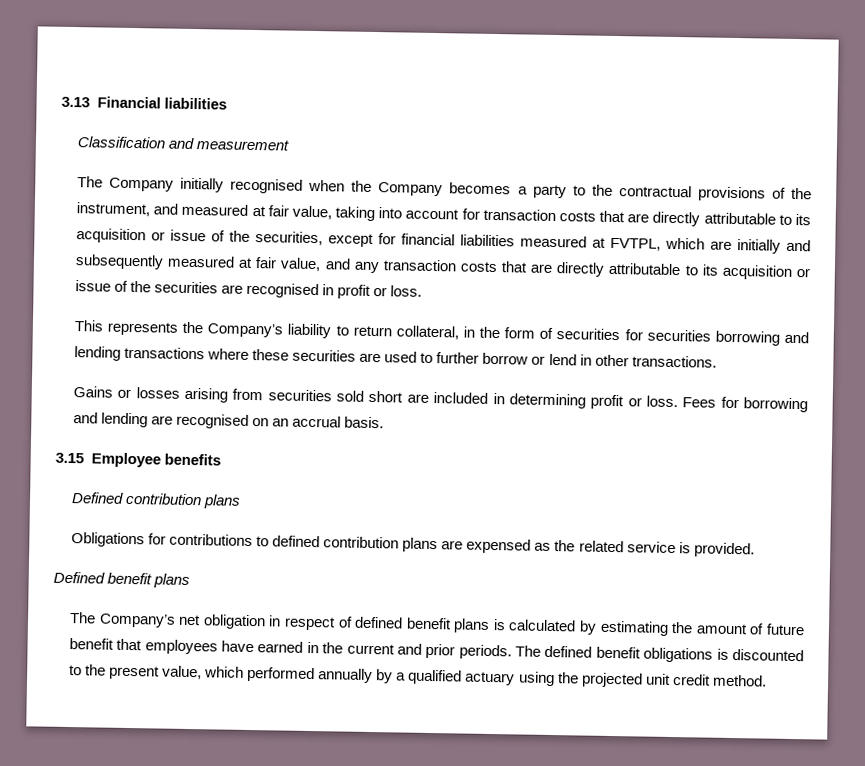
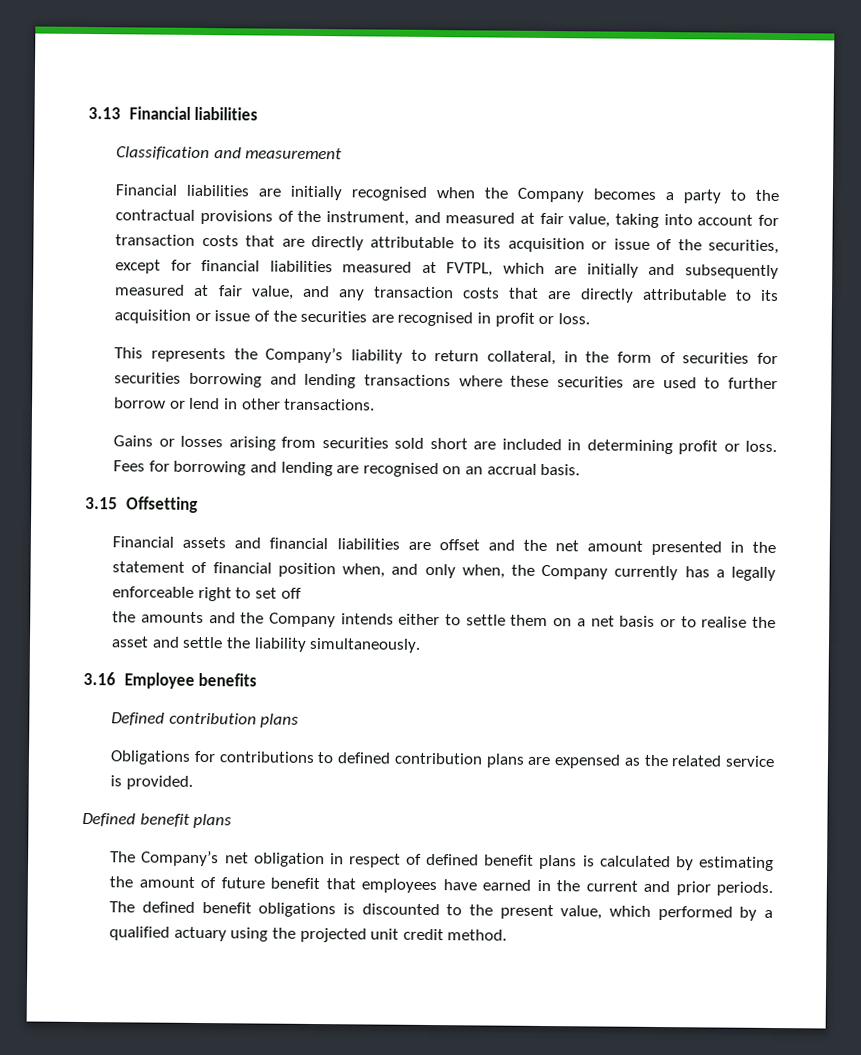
- The Company initially recognised when the Company becomes a party to the contractual provisions of the instrument, and measured at fair value, taking into account for transaction costs that are directly attributable to its acquisition or issue of the securities, except for financial liabilities measured at FVTPL, which are initially and subsequently measured at fair value, and any transaction costs that are directly attributable to its acquisition or issue of the securities are recognised in profit or loss.
+ Financial liabilities are initially recognised when the Company becomes a party to the contractual provisions of the instrument, and measured at fair value, taking into account for transaction costs that are directly attributable to its acquisition or issue of the securities, except for financial liabilities measured at FVTPL, which are initially and subsequently measured at fair value, and any transaction costs that are directly attributable to its acquisition or issue of the securities are recognised in profit or loss.
- 3.15 Employee benefits
+ 3.15 Offsetting
+ Financial assets and financial liabilities are offset and the net amount presented in the statement of financial position when, and only when, the Company currently has a legally enforceable right to set off
+ the amounts and the Company intends either to settle them on a net basis or to realise the asset and settle the liability simultaneously.
+ 3.16 Employee benefits
- The defined benefit obligations is discounted to the present value, which performed annually by a qualified actuary using the projected unit credit method.
+ The defined benefit obligations is discounted to the present value, which performed by a qualified actuary using the projected unit credit method.

